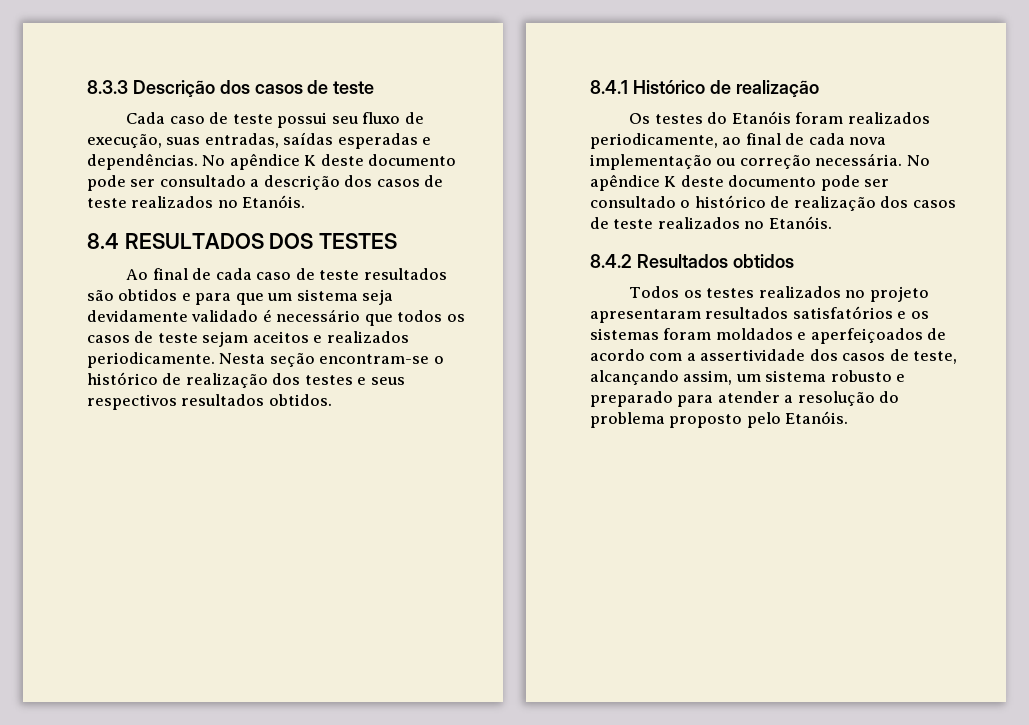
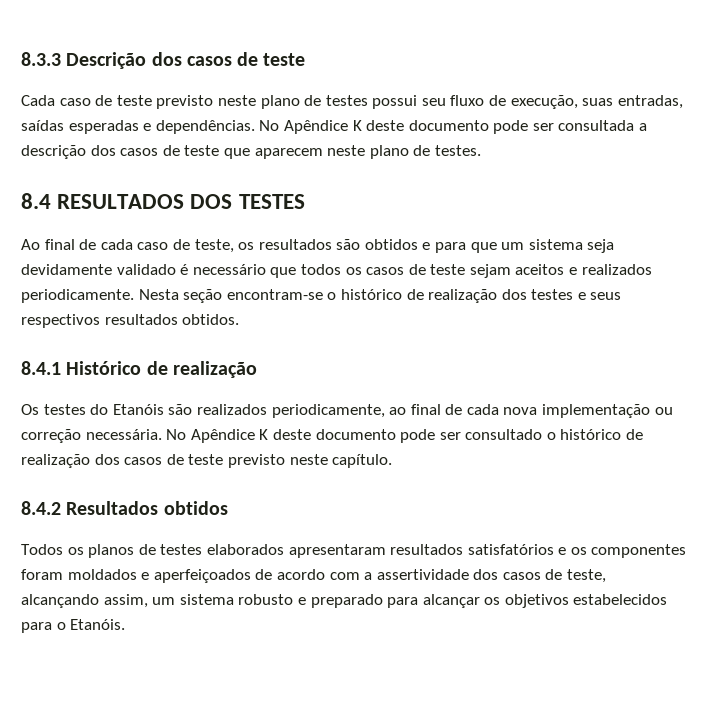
- Cada caso de teste possui seu fluxo de execução, suas entradas, saídas esperadas e dependências.
+ Cada caso de teste previsto neste plano de testes possui seu fluxo de execução, suas entradas, saídas esperadas e dependências.
- No apêndice K deste documento pode ser consultado a descrição dos casos de teste realizados no Etanóis.
+ No Apêndice K deste documento pode ser consultada a descrição dos casos de teste que aparecem neste plano de testes.
- Ao final de cada caso de teste resultados são obtidos e para que um sistema seja devidamente validado é necessário que todos os casos de teste sejam aceitos e realizados periodicamente.
+ Ao final de cada caso de teste, os resultados são obtidos e para que um sistema seja devidamente validado é necessário que todos os casos de teste sejam aceitos e realizados periodicamente.
- Os testes do Etanóis foram realizados periodicamente, ao final de cada nova implementação ou correção necessária.
+ Os testes do Etanóis são realizados periodicamente, ao final de cada nova implementação ou correção necessária.
- No apêndice K deste documento pode ser consultado o histórico de realização dos casos de teste realizados no Etanóis.
+ No Apêndice K deste documento pode ser consultado o histórico de realização dos casos de teste previsto neste capítulo.
- Todos os testes realizados no projeto apresentaram resultados satisfatórios e os sistemas foram moldados e aperfeiçoados de acordo com a assertividade dos casos de teste, alcançando assim, um sistema robusto e preparado para atender a resolução do problema proposto pelo Etanóis.
+ Todos os planos de testes elaborados apresentaram resultados satisfatórios e os componentes foram moldados e aperfeiçoados de acordo com a assertividade dos casos de teste, alcançando assim, um sistema robusto e preparado para alcançar os objetivos estabelecidos para o Etanóis.

